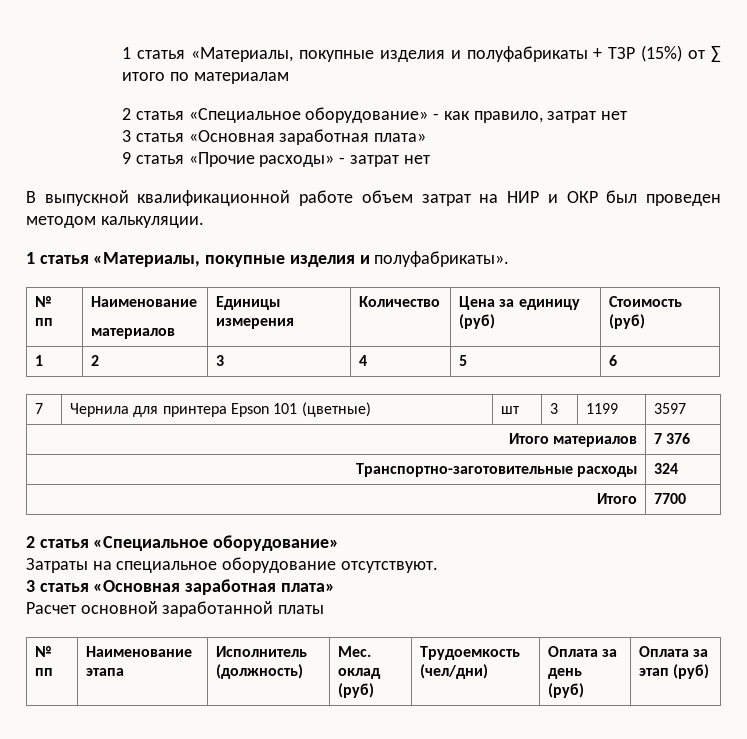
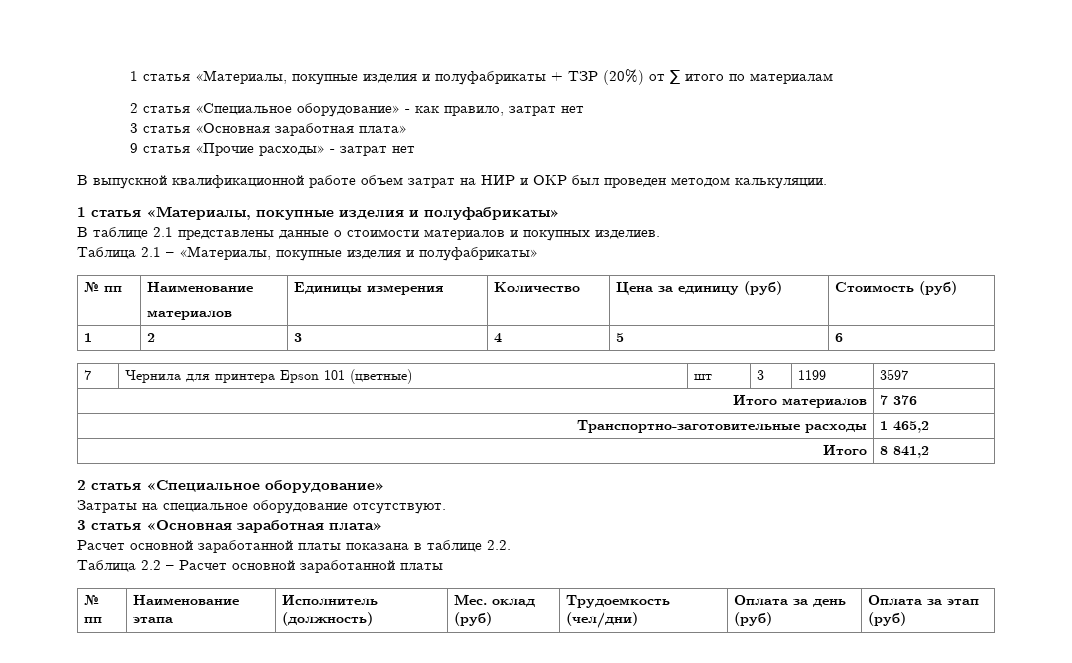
- 1 статья «Материалы, покупные изделия и полуфабрикаты + ТЗР (15%) от ∑ итого по материалам
+ 1 статья «Материалы, покупные изделия и полуфабрикаты + ТЗР (20%) от ∑ итого по материалам
- 1 статья «Материалы, покупные изделия и полуфабрикаты».
+ 1 статья «Материалы, покупные изделия и полуфабрикаты»
+ В таблице 2.1 представлены данные о стоимости материалов и покупных изделиев.
+ Таблица 2.1 – «Материалы, покупные изделия и полуфабрикаты»
- Транспортно-заготовительные расходы | 324
+ Транспортно-заготовительные расходы | 1 465,2
- Итого | 7700
+ Итого | 8 841,2
- Расчет основной заработанной платы
+ Расчет основной заработанной платы показана в таблице 2.2.
+ Таблица 2.2 – Расчет основной заработанной платы

